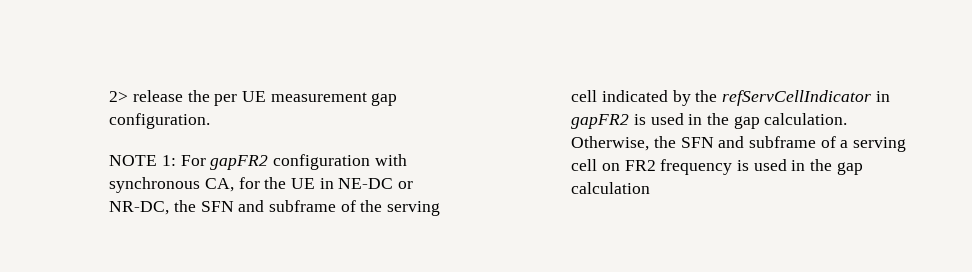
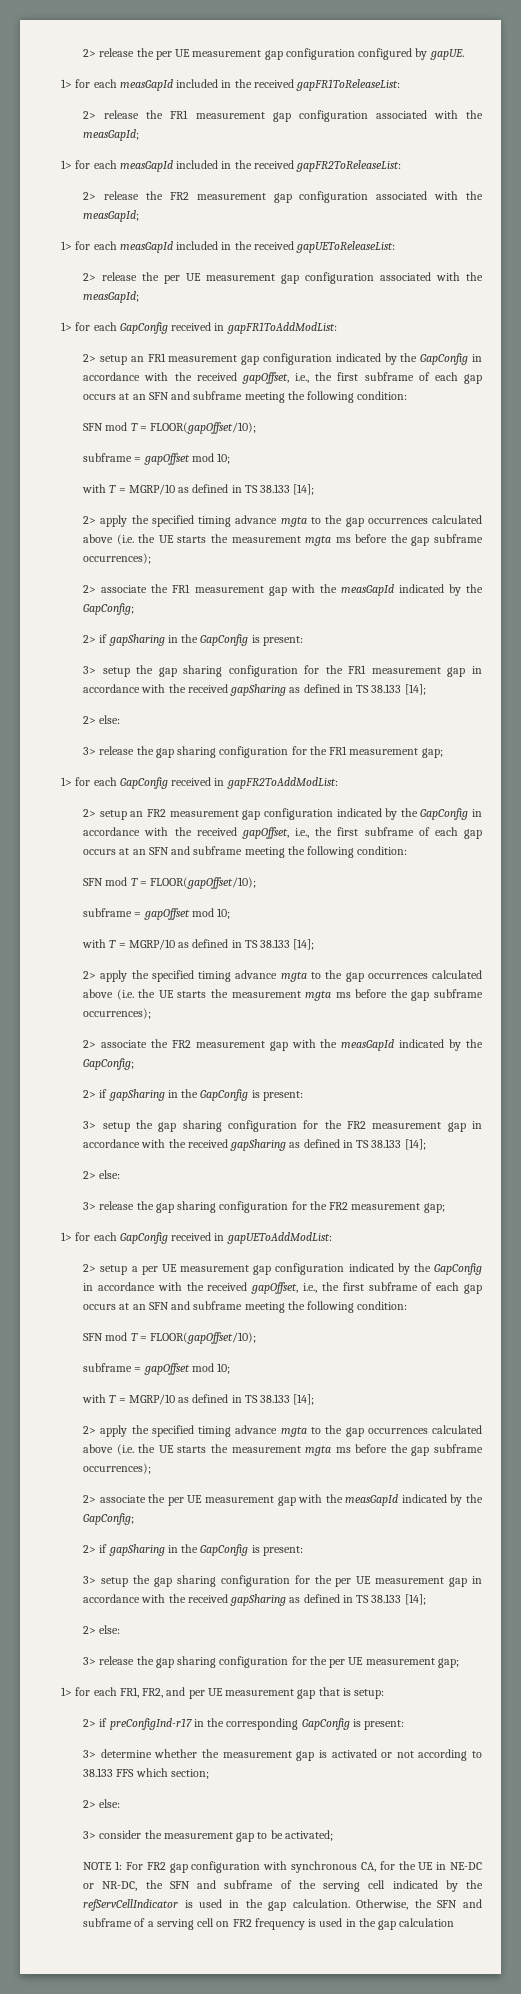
- 2> release the per UE measurement gap configuration.
+ 2> release the per UE measurement gap configuration configured by gapUE.
+ 1> for each measGapId included in the received gapFR1ToReleaseList:
+ 2> release the FR1 measurement gap configuration associated with the measGapId;
+ 1> for each measGapId included in the received gapFR2ToReleaseList:
+ 2> release the FR2 measurement gap configuration associated with the measGapId;
+ 1> for each measGapId included in the received gapUEToReleaseList:
+ 2> release the per UE measurement gap configuration associated with the measGapId;
+ 1> for each GapConfig received in gapFR1ToAddModList:
+ 2> setup an FR1 measurement gap configuration indicated by the GapConfig in accordance with the received gapOffset, i.e., the first subframe of each gap occurs at an SFN and subframe meeting the following condition:
+ SFN mod T = FLOOR(gapOffset/10);
+ subframe = gapOffset mod 10;
+ with T = MGRP/10 as defined in TS 38.133 [14];
+ 2> apply the specified timing advance mgta to the gap occurrences calculated above (i.e. the UE starts the measurement mgta ms before the gap subframe occurrences);
+ 2> associate the FR1 measurement gap with the measGapId indicated by the GapConfig;
+ 2> if gapSharing in the GapConfig is present:
+ 3> setup the gap sharing configuration for the FR1 measurement gap in accordance with the received gapSharing as defined in TS 38.133 [14];
+ 2> else:
+ 3> release the gap sharing configuration for the FR1 measurement gap;
+ 1> for each GapConfig received in gapFR2ToAddModList:
+ 2> setup an FR2 measurement gap configuration indicated by the GapConfig in accordance with the received gapOffset, i.e., the first subframe of each gap occurs at an SFN and subframe meeting the following condition:
+ SFN mod T = FLOOR(gapOffset/10);
+ subframe = gapOffset mod 10;
+ with T = MGRP/10 as defined in TS 38.133 [14];
+ 2> apply the specified timing advance mgta to the gap occurrences calculated above (i.e. the UE starts the measurement mgta ms before the gap subframe occurrences);
+ 2> associate the FR2 measurement gap with the measGapId indicated by the GapConfig;
+ 2> if gapSharing in the GapConfig is present:
+ 3> setup the gap sharing configuration for the FR2 measurement gap in accordance with the received gapSharing as defined in TS 38.133 [14];
+ 2> else:
+ 3> release the gap sharing configuration for the FR2 measurement gap;
+ 1> for each GapConfig received in gapUEToAddModList:
+ 2> setup a per UE measurement gap configuration indicated by the GapConfig in accordance with the received gapOffset, i.e., the first subframe of each gap occurs at an SFN and subframe meeting the following condition:
+ SFN mod T = FLOOR(gapOffset/10);
+ subframe = gapOffset mod 10;
+ with T = MGRP/10 as defined in TS 38.133 [14];
+ 2> apply the specified timing advance mgta to the gap occurrences calculated above (i.e. the UE starts the measurement mgta ms before the gap subframe occurrences);
+ 2> associate the per UE measurement gap with the measGapId indicated by the GapConfig;
+ 2> if gapSharing in the GapConfig is present:
+ 3> setup the gap sharing configuration for the per UE measurement gap in accordance with the received gapSharing as defined in TS 38.133 [14];
+ 2> else:
+ 3> release the gap sharing configuration for the per UE measurement gap;
+ 1> for each FR1, FR2, and per UE measurement gap that is setup:
+ 2> if preConfigInd-r17 in the corresponding GapConfig is present:
+ 3> determine whether the measurement gap is activated or not according to 38.133 FFS which section;
+ 2> else:
+ 3> consider the measurement gap to be activated;
- NOTE 1: For gapFR2 configuration with synchronous CA, for the UE in NE-DC or NR-DC, the SFN and subframe of the serving cell indicated by the refServCellIndicator in gapFR2 is used in the gap calculation.
+ NOTE 1: For FR2 gap configuration with synchronous CA, for the UE in NE-DC or NR-DC, the SFN and subframe of the serving cell indicated by the refServCellIndicator is used in the gap calculation.

